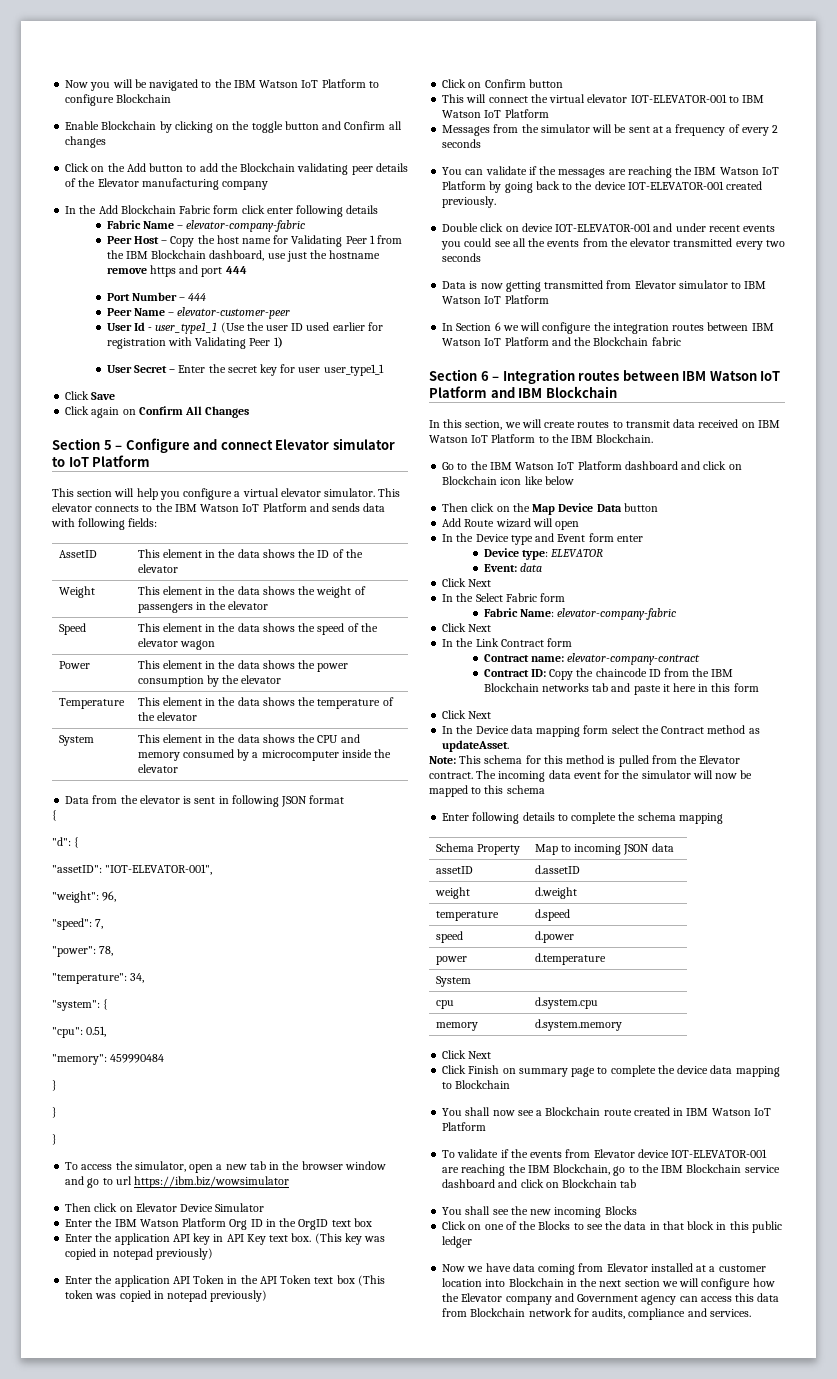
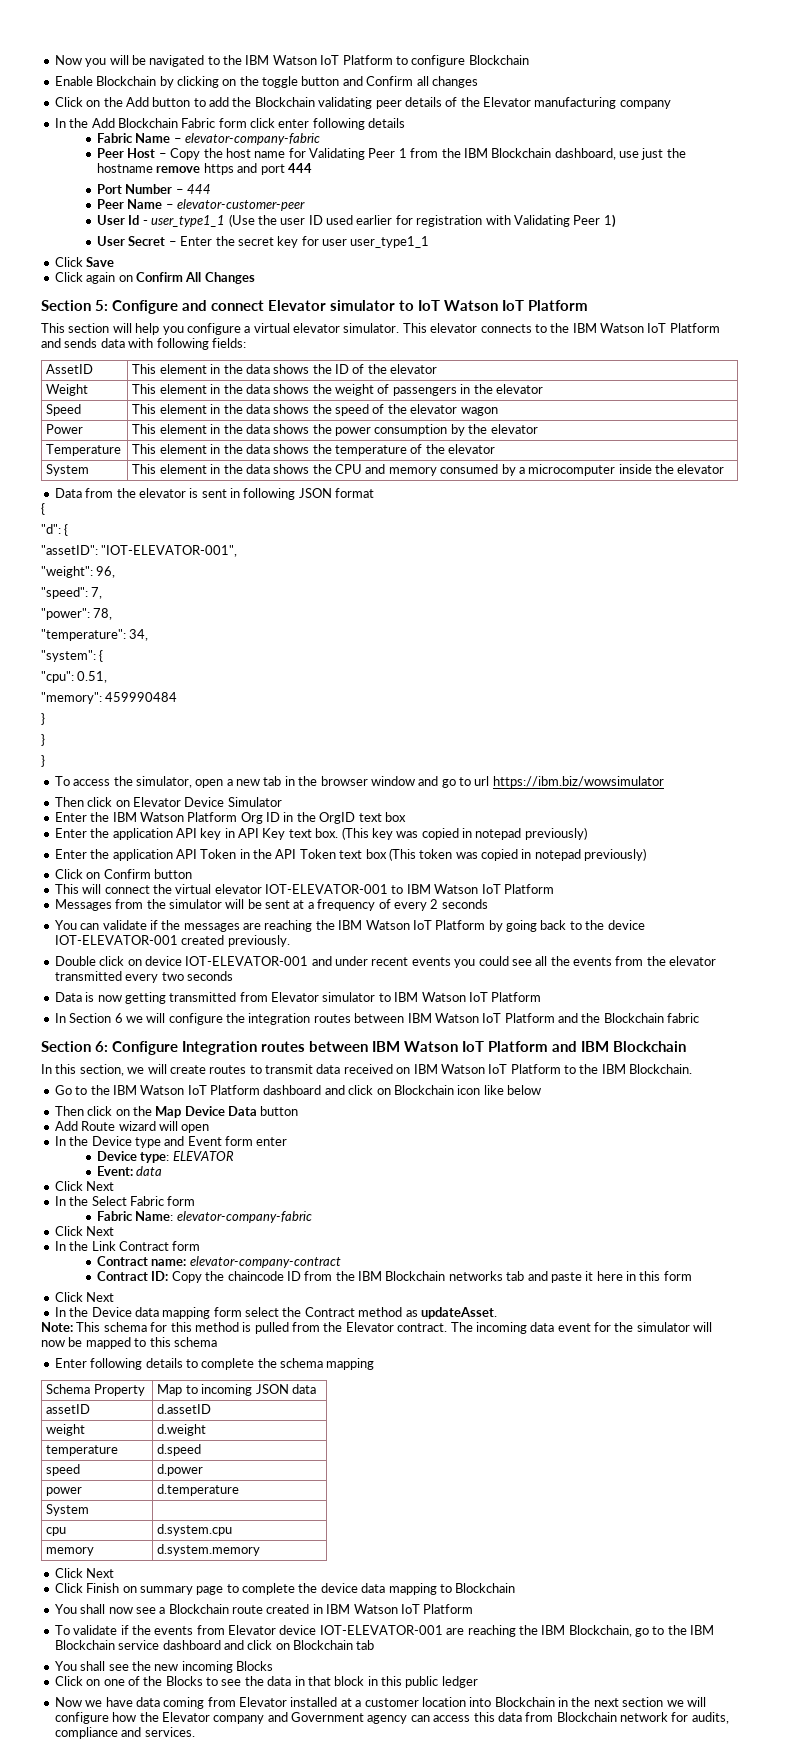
- Section 5 – Configure and connect Elevator simulator to IoT Platform
+ Section 5: Configure and connect Elevator simulator to IoT Watson IoT Platform
- Section 6 – Integration routes between IBM Watson IoT Platform and IBM Blockchain
+ Section 6: Configure Integration routes between IBM Watson IoT Platform and IBM Blockchain

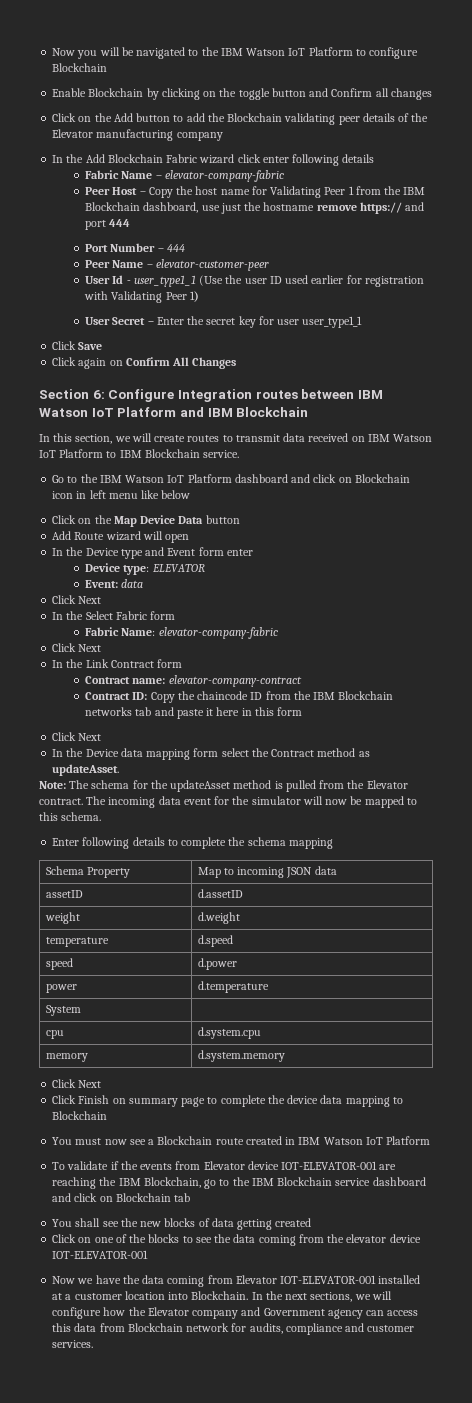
- In the Add Blockchain Fabric form click enter following details
+ In the Add Blockchain Fabric wizard click enter following details
- Peer Host – Copy the host name for Validating Peer 1 from the IBM Blockchain dashboard, use just the hostname remove https and port 444
+ Peer Host – Copy the host name for Validating Peer 1 from the IBM Blockchain dashboard, use just the hostname remove https:// and port 444
- Section 5: Configure and connect Elevator simulator to IoT Watson IoT Platform
- This section will help you configure a virtual elevator simulator. This elevator connects to the IBM Watson IoT Platform and sends data with following fields:
- AssetID | This element in the data shows the ID of the elevator
- Weight | This element in the data shows the weight of passengers in the elevator
- Speed | This element in the data shows the speed of the elevator wagon
- Power | This element in the data shows the power consumption by the elevator
- Temperature | This element in the data shows the temperature of the elevator
- System | This element in the data shows the CPU and memory consumed by a microcomputer inside the elevator
- Data from the elevator is sent in following JSON format
- {
- "d": {
- "assetID": "IOT-ELEVATOR-001",
- "weight": 96,
- "speed": 7,
- "power": 78,
- "temperature": 34,
- "system": {
- "cpu": 0.51,
- "memory": 459990484
- }
- }
- }
- To access the simulator, open a new tab in the browser window and go to url https://ibm.biz/wowsimulator
- Then click on Elevator Device Simulator
- Enter the IBM Watson Platform Org ID in the OrgID text box
- Enter the application API key in API Key text box. (This key was copied in notepad previously)
- Enter the application API Token in the API Token text box (This token was copied in notepad previously)
- Click on Confirm button
- This will connect the virtual elevator IOT-ELEVATOR-001 to IBM Watson IoT Platform
- Messages from the simulator will be sent at a frequency of every 2 seconds
- You can validate if the messages are reaching the IBM Watson IoT Platform by going back to the device IOT-ELEVATOR-001 created previously.
- Double click on device IOT-ELEVATOR-001 and under recent events you could see all the events from the elevator transmitted every two seconds
- Data is now getting transmitted from Elevator simulator to IBM Watson IoT Platform
- In Section 6 we will configure the integration routes between IBM Watson IoT Platform and the Blockchain fabric
- In this section, we will create routes to transmit data received on IBM Watson IoT Platform to the IBM Blockchain.
+ In this section, we will create routes to transmit data received on IBM Watson IoT Platform to IBM Blockchain service.
- Go to the IBM Watson IoT Platform dashboard and click on Blockchain icon like below
+ Go to the IBM Watson IoT Platform dashboard and click on Blockchain icon in left menu like below
- Then click on the Map Device Data button
+ Click on the Map Device Data button
- Note: This schema for this method is pulled from the Elevator contract.
+ Note: The schema for the updateAsset method is pulled from the Elevator contract.
- The incoming data event for the simulator will now be mapped to this schema
+ The incoming data event for the simulator will now be mapped to this schema.
- You shall now see a Blockchain route created in IBM Watson IoT Platform
+ You must now see a Blockchain route created in IBM Watson IoT Platform
- You shall see the new incoming Blocks
+ You shall see the new blocks of data getting created
- Click on one of the Blocks to see the data in that block in this public ledger
+ Click on one of the blocks to see the data coming from the elevator device IOT-ELEVATOR-001
- Now we have data coming from Elevator installed at a customer location into Blockchain in the next section we will configure how the Elevator company and Government agency can access this data from Blockchain network for audits, compliance and services.
+ Now we have the data coming from Elevator IOT-ELEVATOR-001 installed at a customer location into Blockchain. In the next sections, we will configure how the Elevator company and Government agency can access this data from Blockchain network for audits, compliance and customer services.

